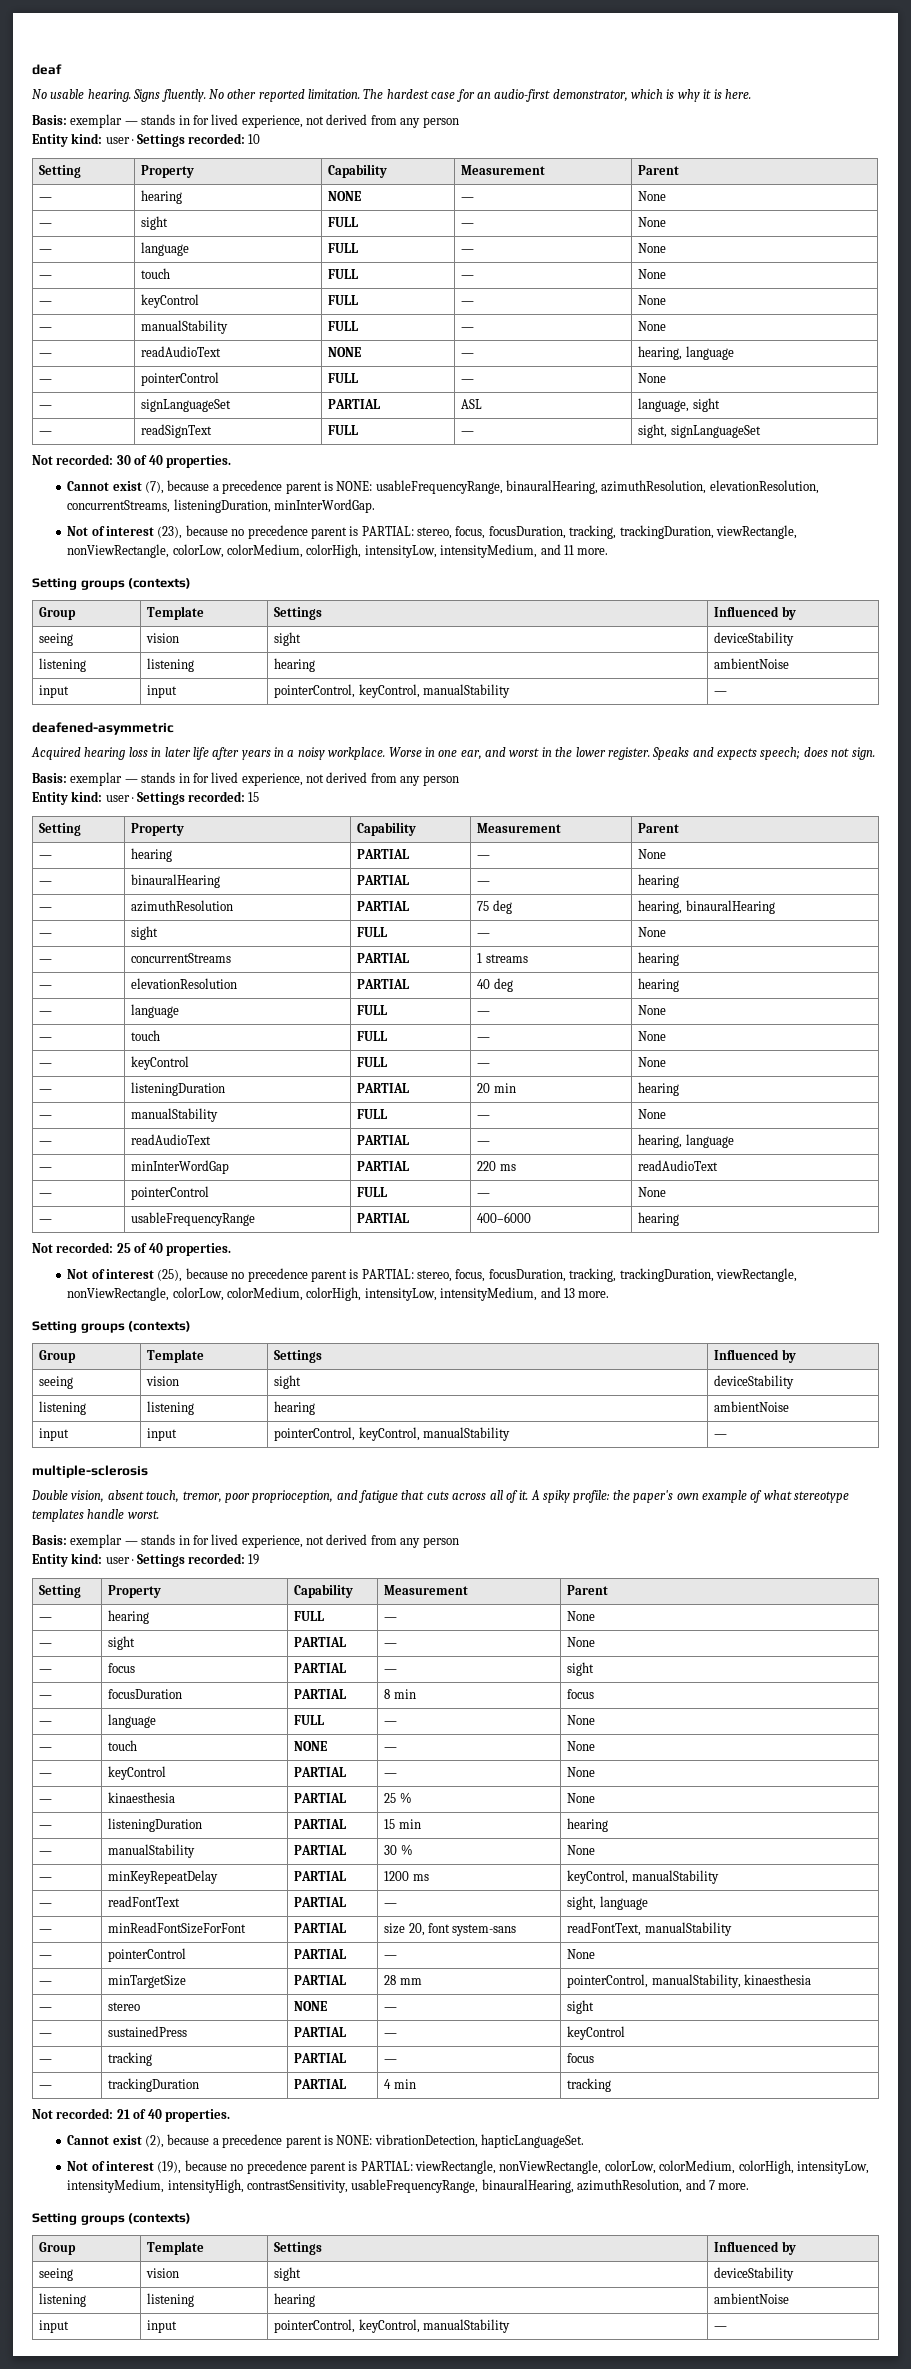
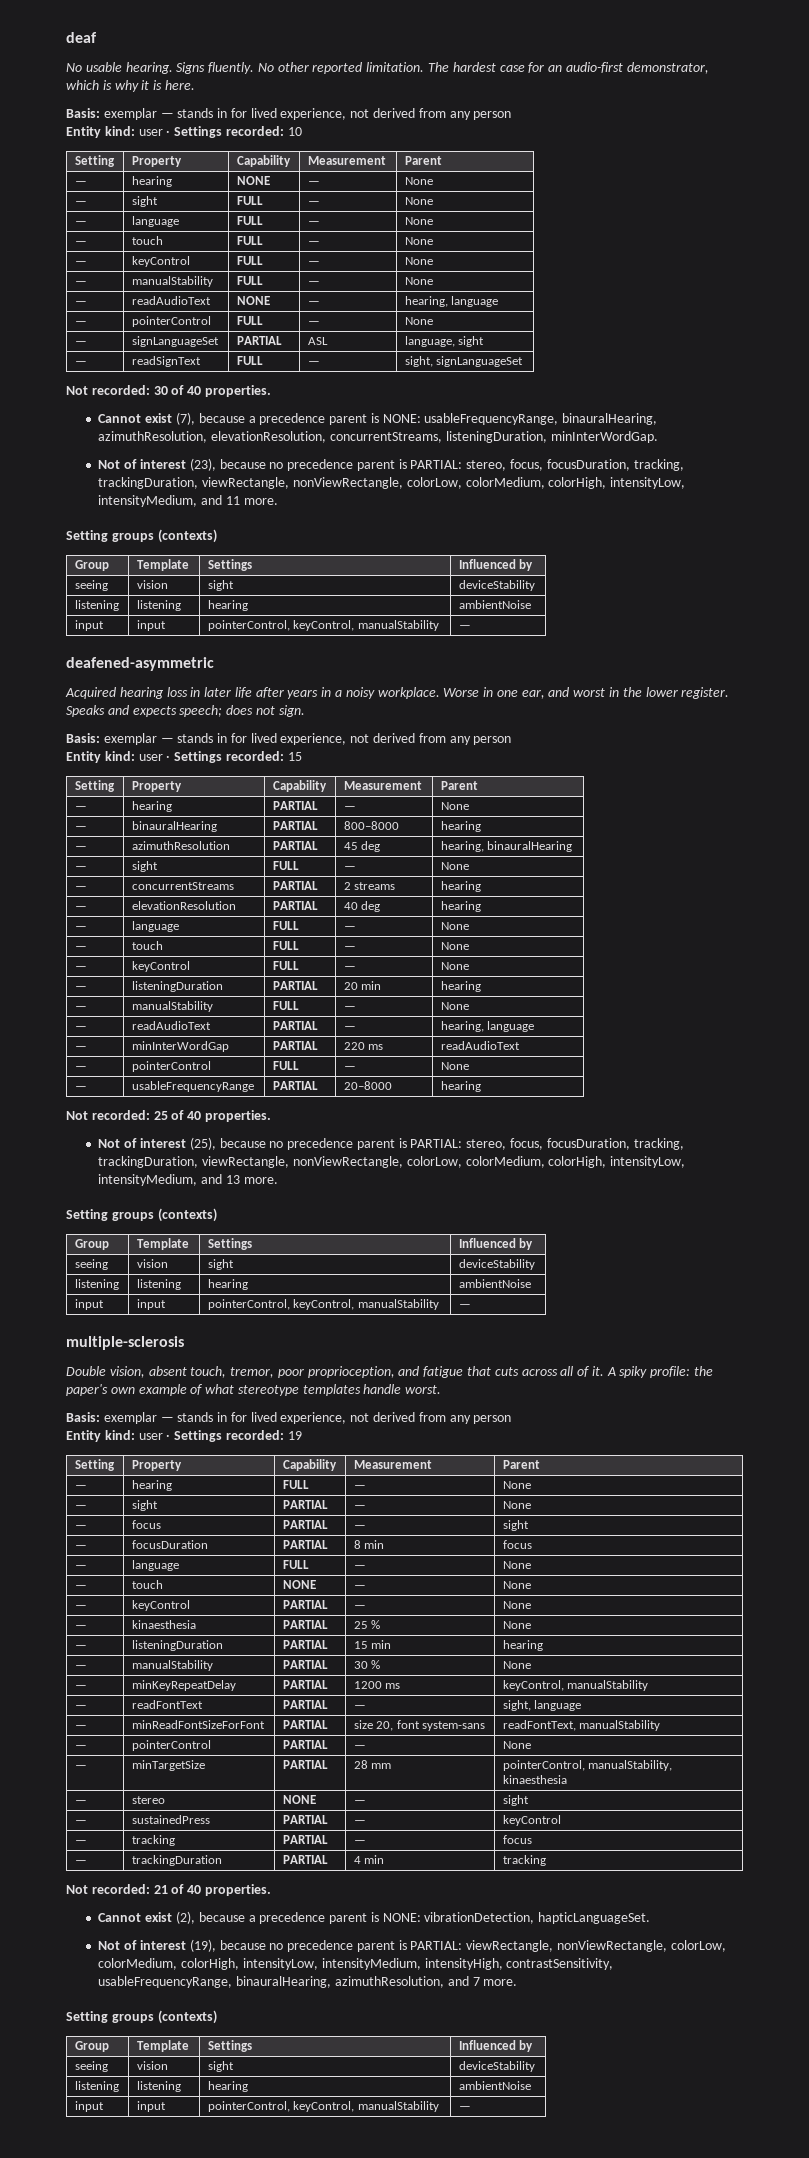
- — | binauralHearing | PARTIAL | — | hearing
+ — | binauralHearing | PARTIAL | 800–8000 | hearing
- — | azimuthResolution | PARTIAL | 75 deg | hearing, binauralHearing
+ — | azimuthResolution | PARTIAL | 45 deg | hearing, binauralHearing
- — | concurrentStreams | PARTIAL | 1 streams | hearing
+ — | concurrentStreams | PARTIAL | 2 streams | hearing
- — | usableFrequencyRange | PARTIAL | 400–6000 | hearing
+ — | usableFrequencyRange | PARTIAL | 20–8000 | hearing

